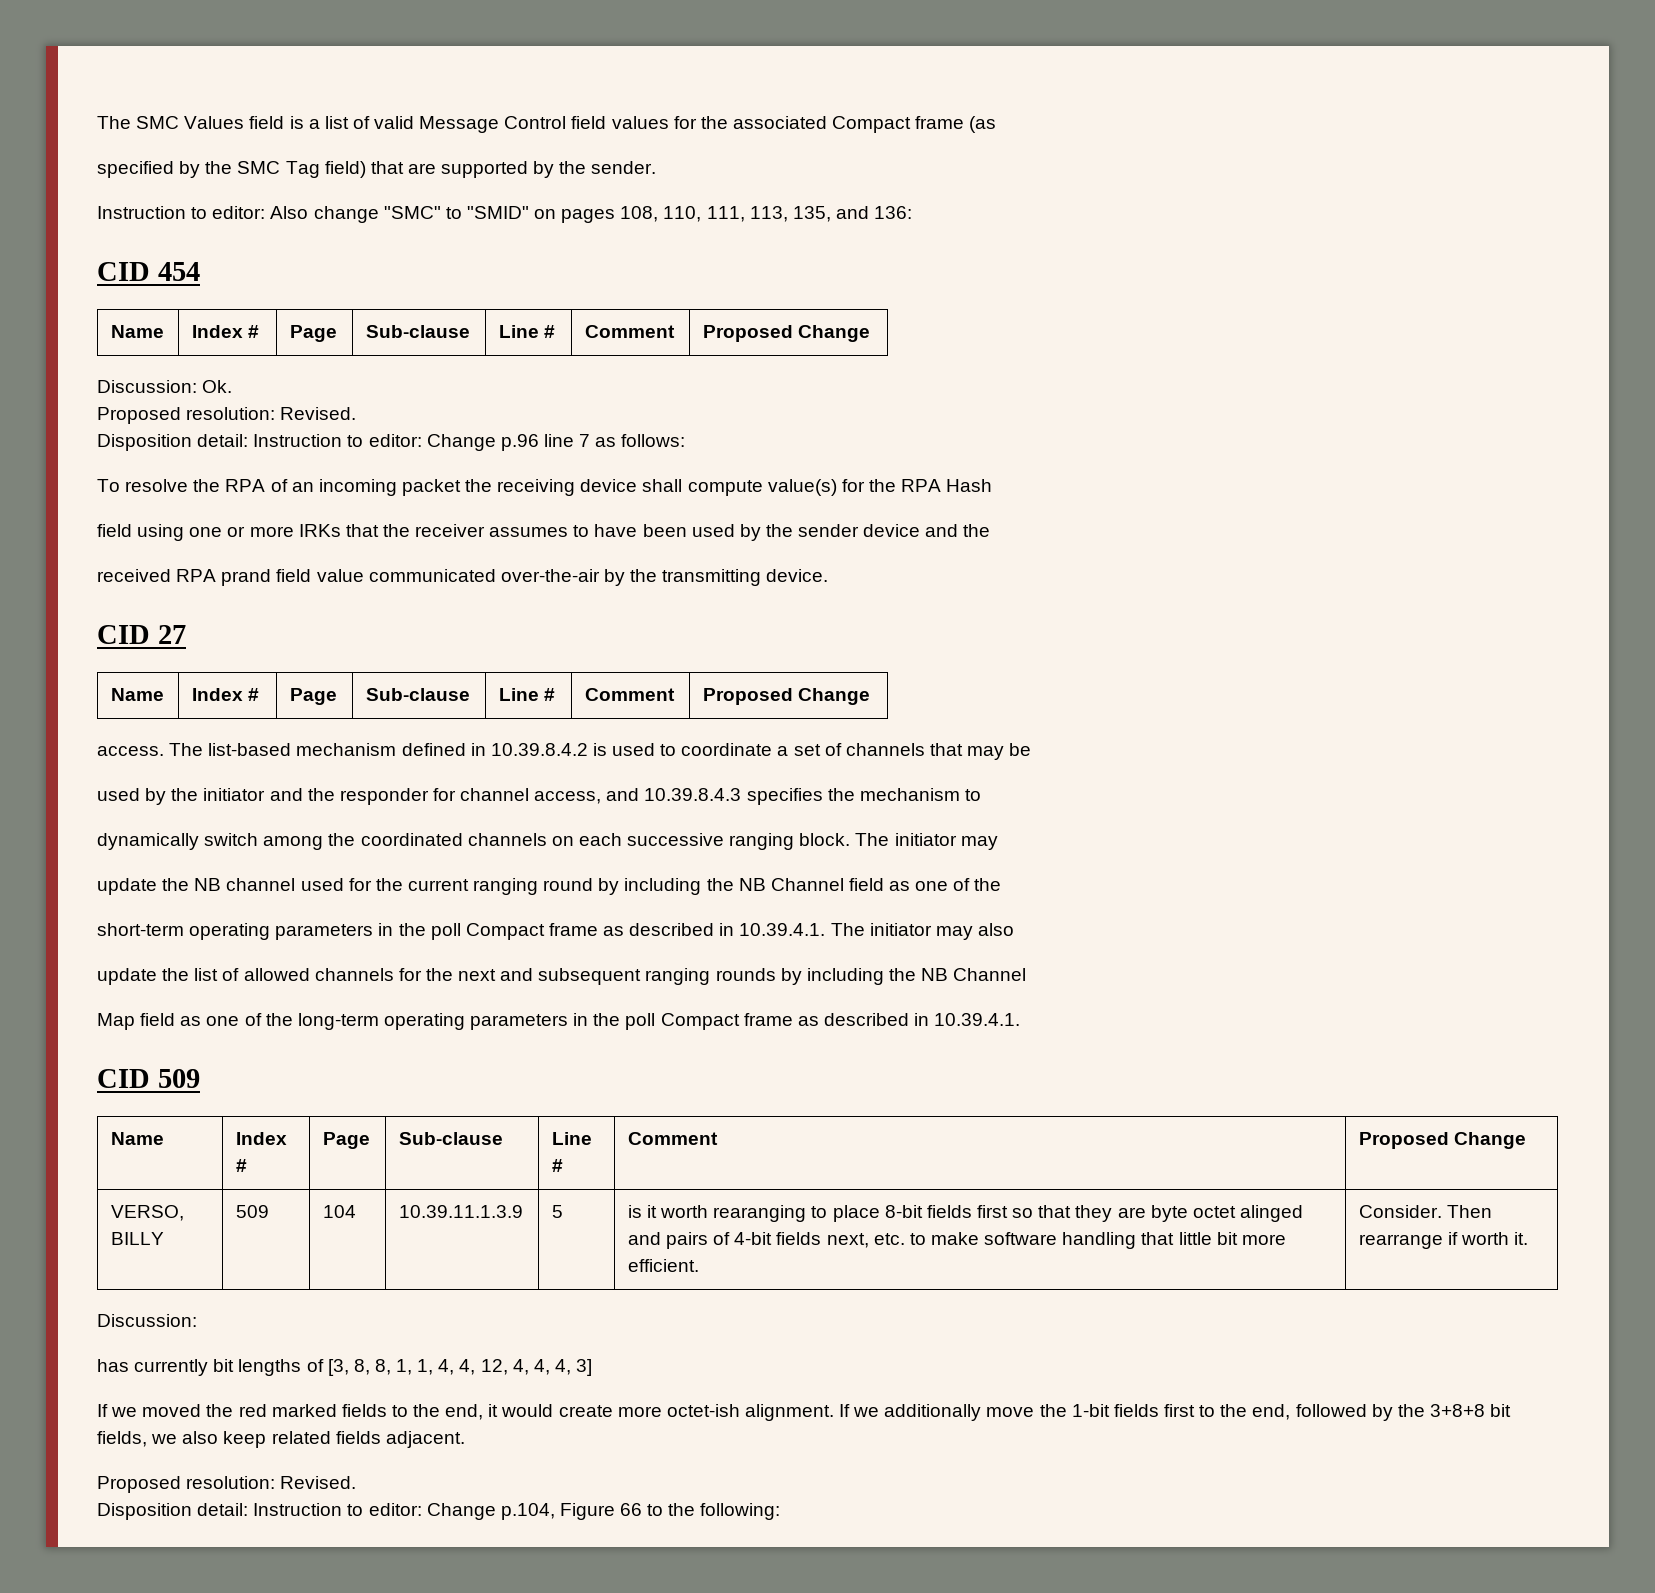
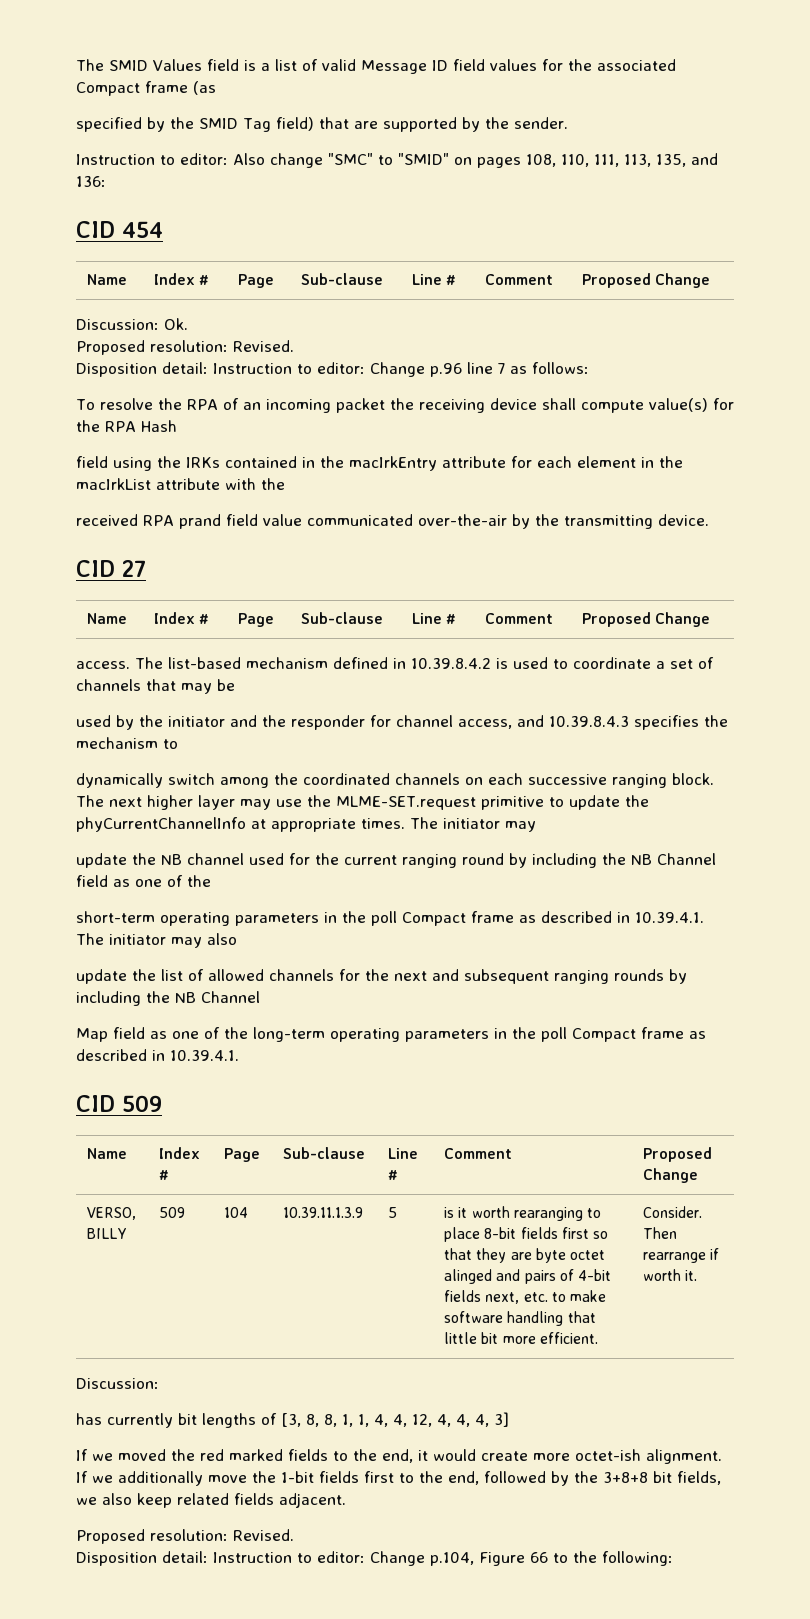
- The SMC Values field is a list of valid Message Control field values for the associated Compact frame (as
+ The SMID Values field is a list of valid Message ID field values for the associated Compact frame (as
- specified by the SMC Tag field) that are supported by the sender.
+ specified by the SMID Tag field) that are supported by the sender.
- field using one or more IRKs that the receiver assumes to have been used by the sender device and the
+ field using the IRKs contained in the macIrkEntry attribute for each element in the macIrkList attribute with the
- dynamically switch among the coordinated channels on each successive ranging block. The initiator may
+ dynamically switch among the coordinated channels on each successive ranging block. The next higher layer may use the MLME-SET.request primitive to update the phyCurrentChannelInfo at appropriate times. The initiator may

